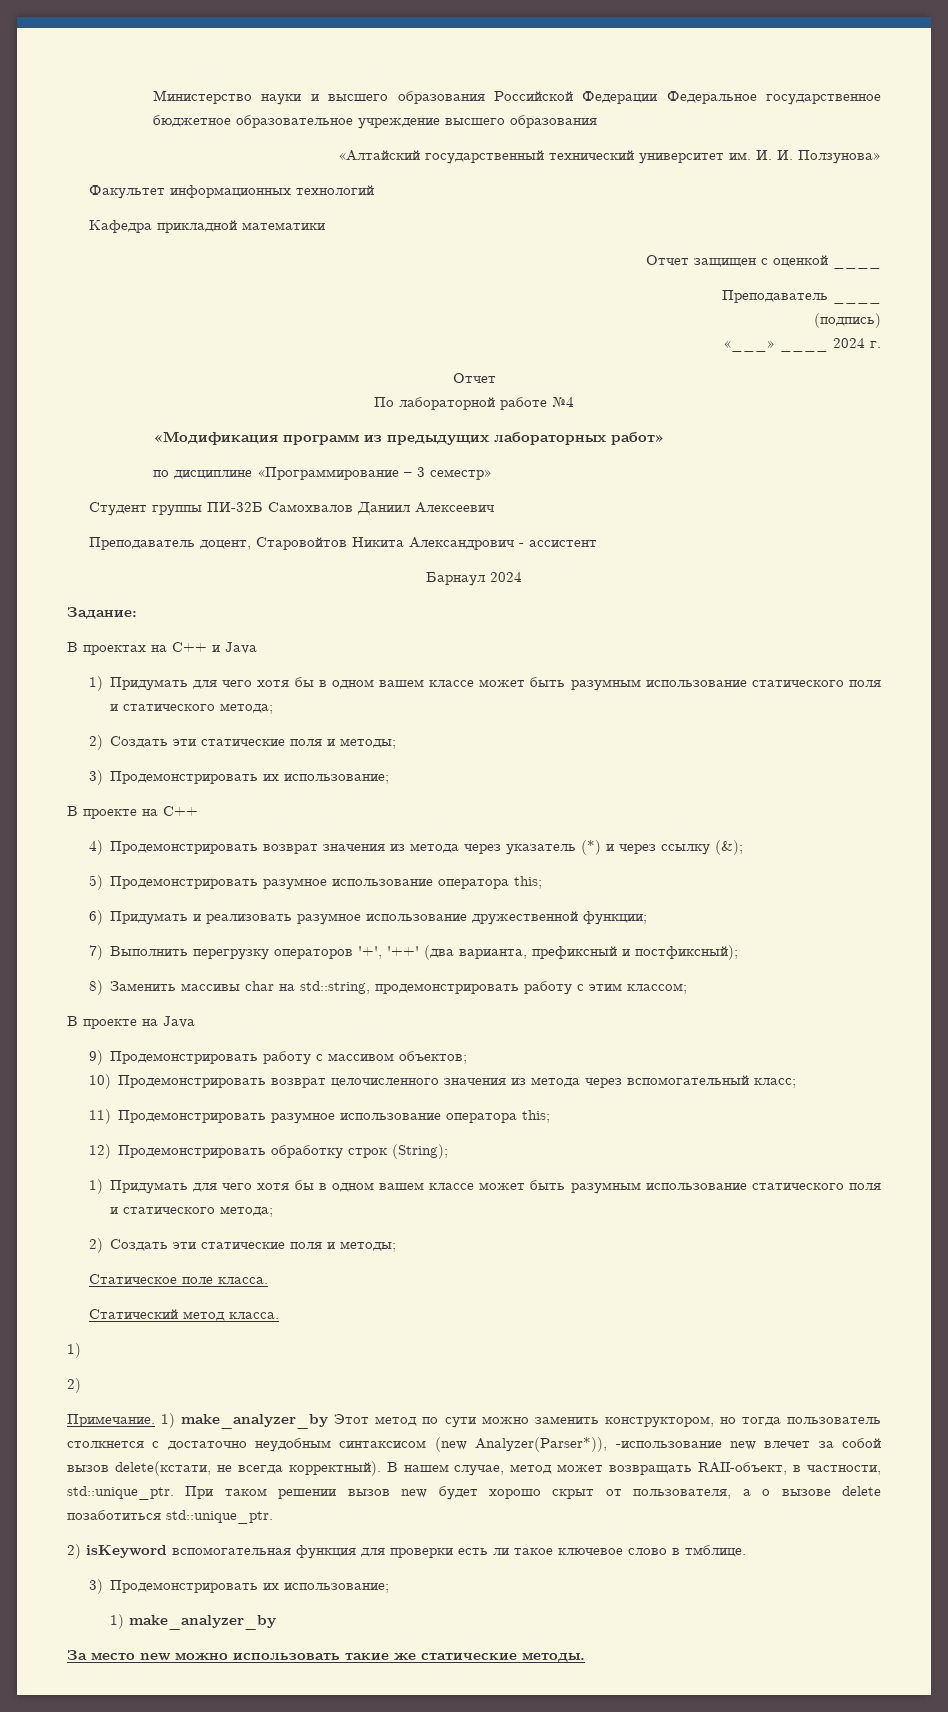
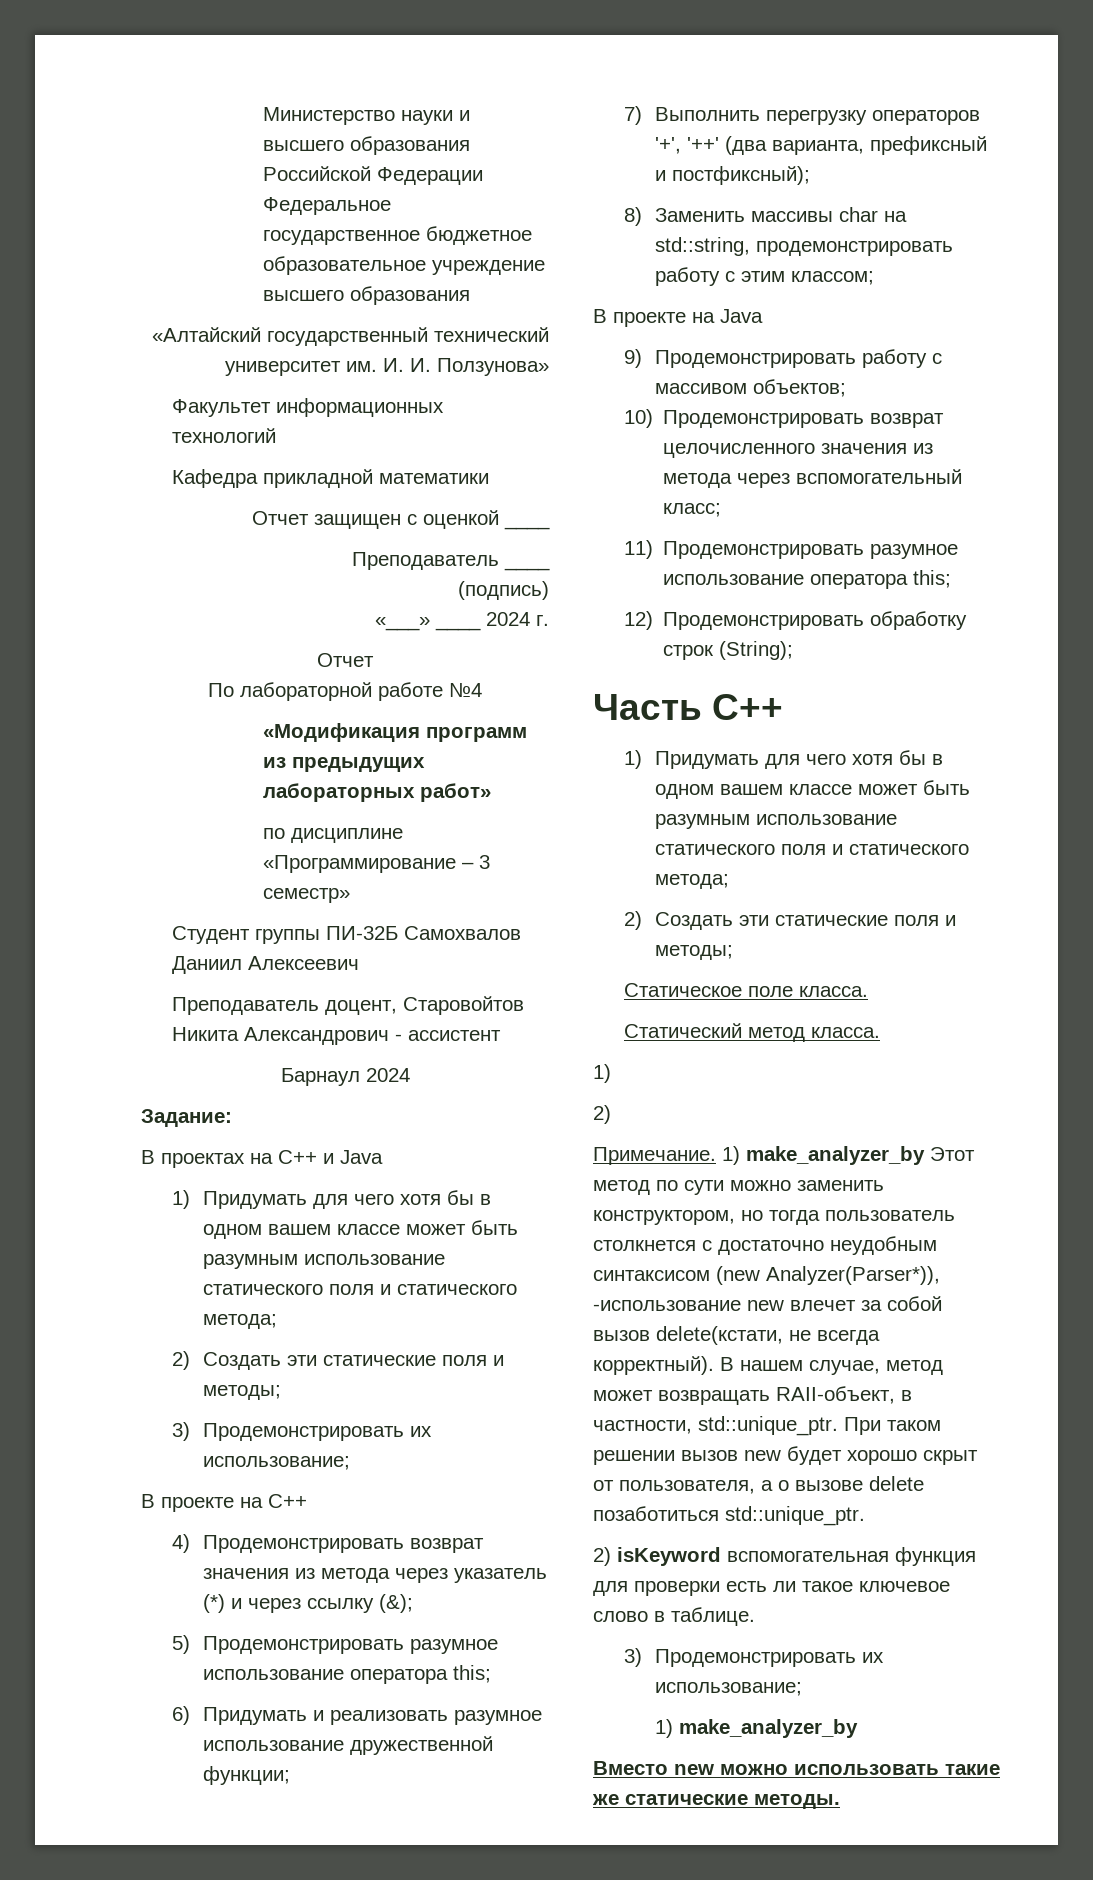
+ Часть C++
- 2) isKeyword вспомогательная функция для проверки есть ли такое ключевое слово в тмблице.
+ 2) isKeyword вспомогательная функция для проверки есть ли такое ключевое слово в таблице.
- За место new можно использовать такие же статические методы.
+ Вместо new можно использовать такие же статические методы.

